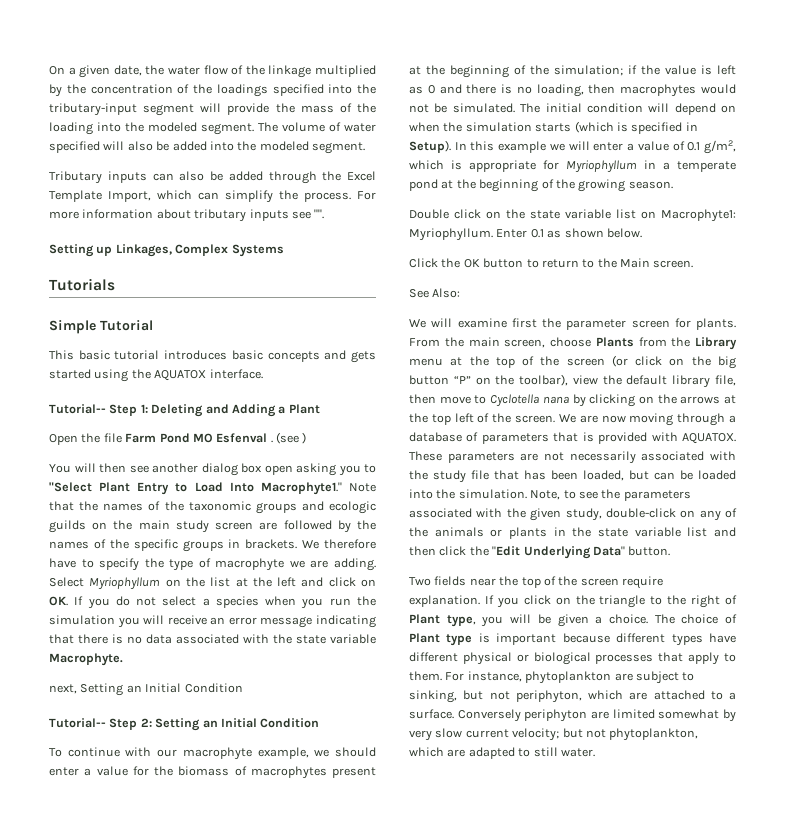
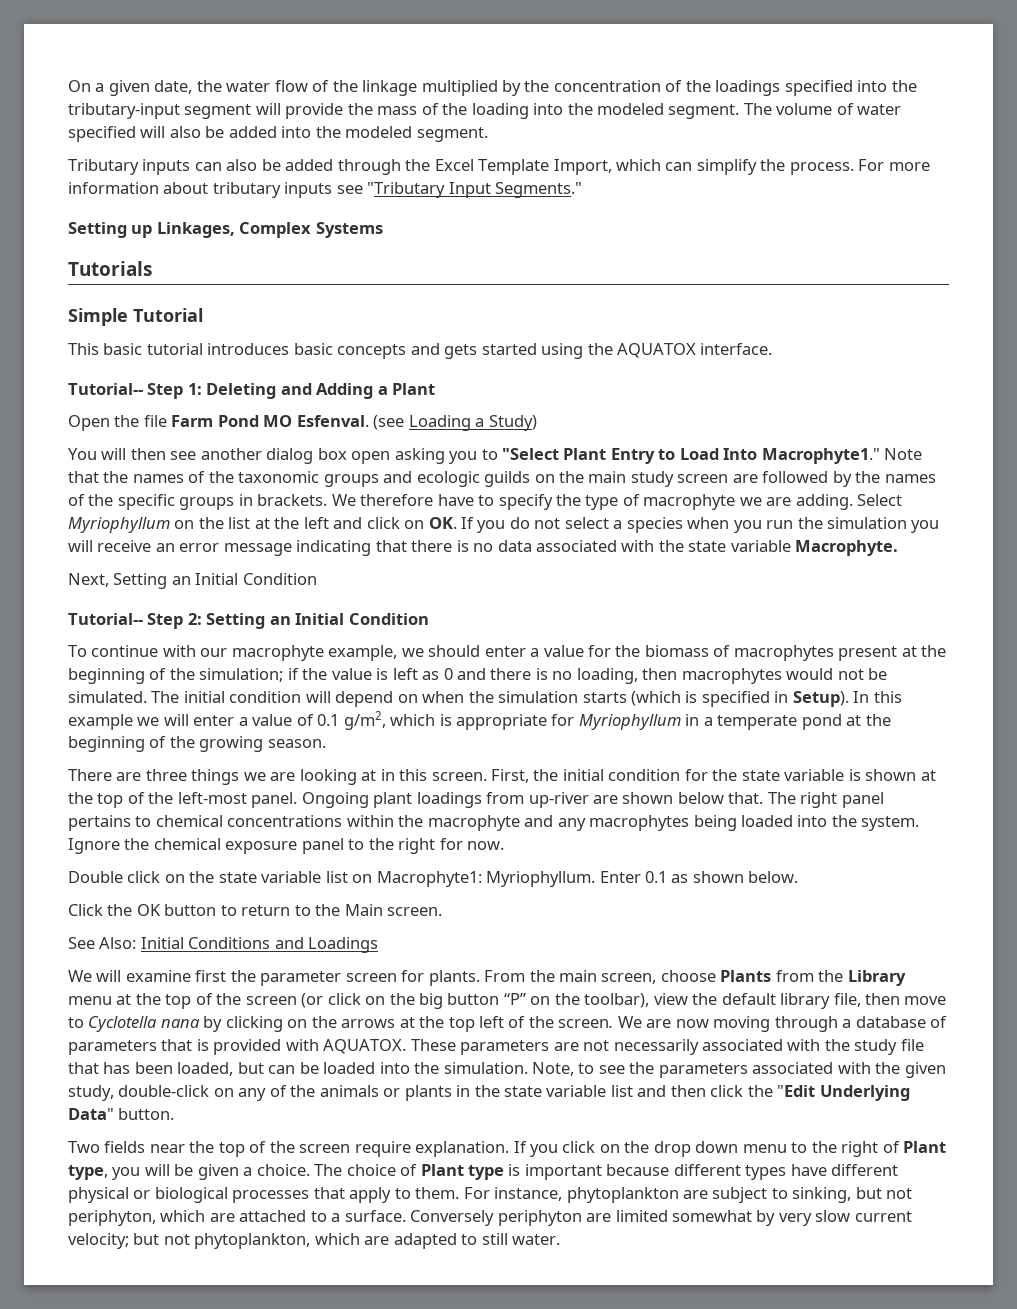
- For more information about tributary inputs see "".
+ For more information about tributary inputs see "Tributary Input Segments."
- Open the file Farm Pond MO Esfenval . (see )
+ Open the file Farm Pond MO Esfenval. (see Loading a Study)
- next, Setting an Initial Condition
+ Next, Setting an Initial Condition
+ There are three things we are looking at in this screen. First, the initial condition for the state variable is shown at the top of the left-most panel. Ongoing plant loadings from up-river are shown below that. The right panel pertains to chemical concentrations within the macrophyte and any macrophytes being loaded into the system. Ignore the chemical exposure panel to the right for now.
- See Also:
+ See Also: Initial Conditions and Loadings
- If you click on the triangle to the right of Plant type, you will be given a choice.
+ If you click on the drop down menu to the right of Plant type, you will be given a choice.

